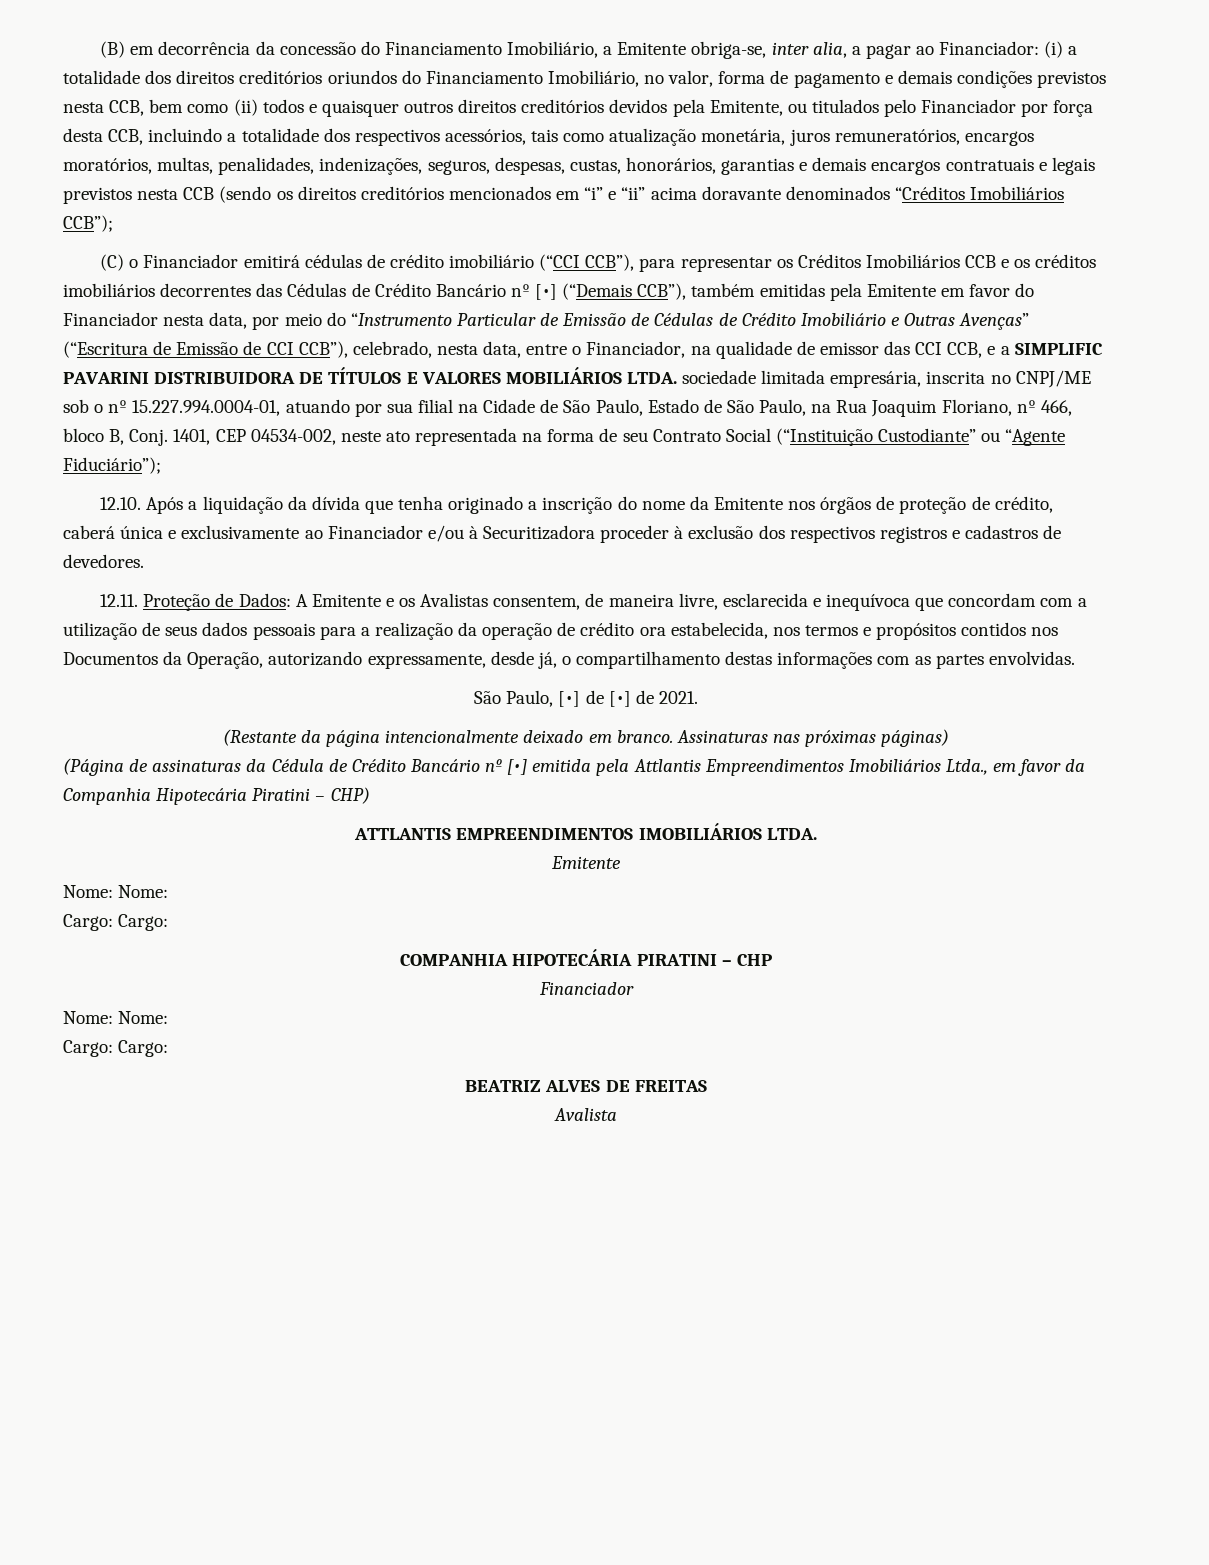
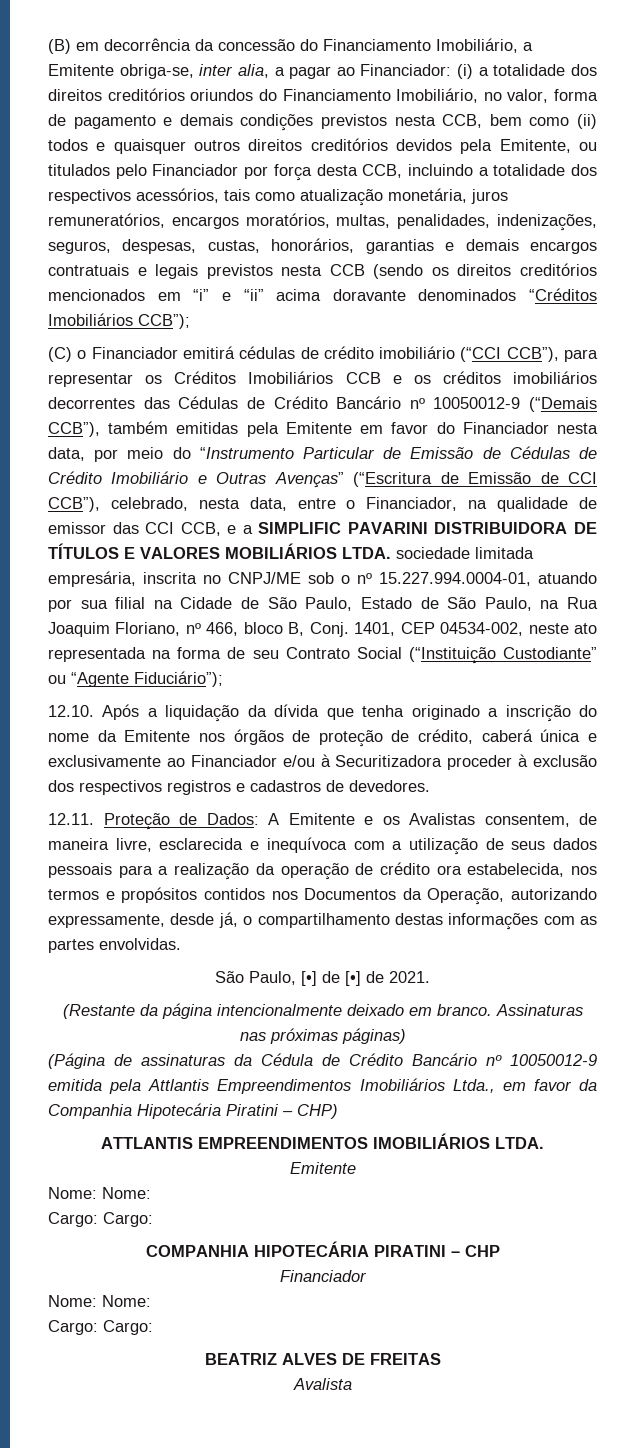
- (C) o Financiador emitirá cédulas de crédito imobiliário (“CCI CCB”), para representar os Créditos Imobiliários CCB e os créditos imobiliários decorrentes das Cédulas de Crédito Bancário nº [•] (“Demais CCB”), também emitidas pela Emitente em favor do Financiador nesta data, por meio do “Instrumento Particular de Emissão de Cédulas de Crédito Imobiliário e Outras Avenças” (“Escritura de Emissão de CCI CCB”), celebrado, nesta data, entre o Financiador, na qualidade de emissor das CCI CCB, e a SIMPLIFIC PAVARINI DISTRIBUIDORA DE TÍTULOS E VALORES MOBILIÁRIOS LTDA. sociedade limitada empresária, inscrita no CNPJ/ME sob o nº 15.227.994.0004-01, atuando por sua filial na Cidade de São Paulo, Estado de São Paulo, na Rua Joaquim Floriano, nº 466, bloco B, Conj.
+ (C) o Financiador emitirá cédulas de crédito imobiliário (“CCI CCB”), para representar os Créditos Imobiliários CCB e os créditos imobiliários decorrentes das Cédulas de Crédito Bancário nº 10050012-9 (“Demais CCB”), também emitidas pela Emitente em favor do Financiador nesta data, por meio do “Instrumento Particular de Emissão de Cédulas de Crédito Imobiliário e Outras Avenças” (“Escritura de Emissão de CCI CCB”), celebrado, nesta data, entre o Financiador, na qualidade de emissor das CCI CCB, e a SIMPLIFIC PAVARINI DISTRIBUIDORA DE TÍTULOS E VALORES MOBILIÁRIOS LTDA. sociedade limitada empresária, inscrita no CNPJ/ME sob o nº 15.227.994.0004-01, atuando por sua filial na Cidade de São Paulo, Estado de São Paulo, na Rua Joaquim Floriano, nº 466, bloco B, Conj.
- 12.11. Proteção de Dados: A Emitente e os Avalistas consentem, de maneira livre, esclarecida e inequívoca que concordam com a utilização de seus dados pessoais para a realização da operação de crédito ora estabelecida, nos termos e propósitos contidos nos Documentos da Operação, autorizando expressamente, desde já, o compartilhamento destas informações com as partes envolvidas.
+ 12.11. Proteção de Dados: A Emitente e os Avalistas consentem, de maneira livre, esclarecida e inequívoca com a utilização de seus dados pessoais para a realização da operação de crédito ora estabelecida, nos termos e propósitos contidos nos Documentos da Operação, autorizando expressamente, desde já, o compartilhamento destas informações com as partes envolvidas.
- (Página de assinaturas da Cédula de Crédito Bancário nº [•] emitida pela Attlantis Empreendimentos Imobiliários Ltda., em favor da Companhia Hipotecária Piratini – CHP)
+ (Página de assinaturas da Cédula de Crédito Bancário nº 10050012-9 emitida pela Attlantis Empreendimentos Imobiliários Ltda., em favor da Companhia Hipotecária Piratini – CHP)

